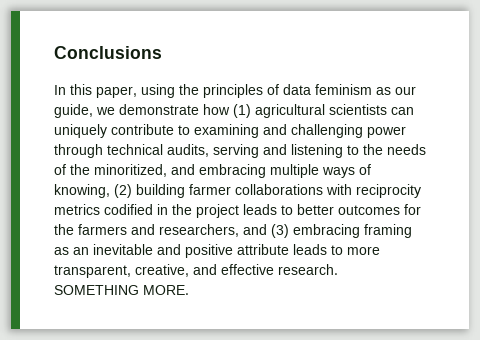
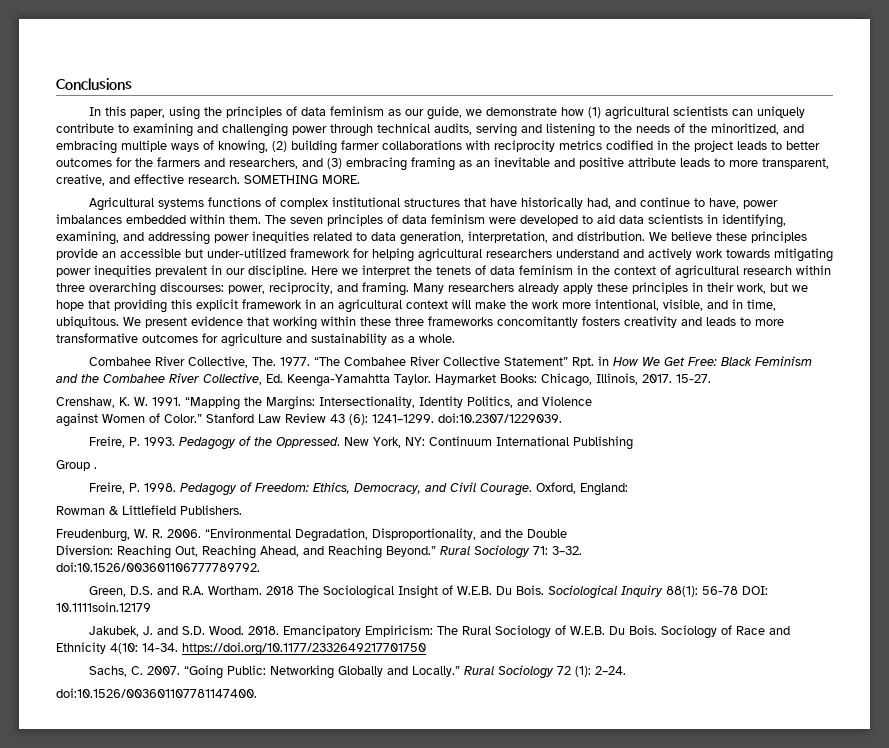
+ Agricultural systems functions of complex institutional structures that have historically had, and continue to have, power imbalances embedded within them. The seven principles of data feminism were developed to aid data scientists in identifying, examining, and addressing power inequities related to data generation, interpretation, and distribution. We believe these principles provide an accessible but under-utilized framework for helping agricultural researchers understand and actively work towards mitigating power inequities prevalent in our discipline. Here we interpret the tenets of data feminism in the context of agricultural research within three overarching discourses: power, reciprocity, and framing. Many researchers already apply these principles in their work, but we hope that providing this explicit framework in an agricultural context will make the work more intentional, visible, and in time, ubiquitous. We present evidence that working within these three frameworks concomitantly fosters creativity and leads to more transformative outcomes for agriculture and sustainability as a whole.
+ Combahee River Collective, The. 1977. “The Combahee River Collective Statement” Rpt. in How We Get Free: Black Feminism and the Combahee River Collective, Ed. Keenga-Yamahtta Taylor. Haymarket Books: Chicago, Illinois, 2017. 15-27.
+ Crenshaw, K. W. 1991. “Mapping the Margins: Intersectionality, Identity Politics, and Violence
+ against Women of Color.” Stanford Law Review 43 (6): 1241–1299. doi:10.2307/1229039.
+ Freire, P. 1993. Pedagogy of the Oppressed. New York, NY: Continuum International Publishing
+ Group .
+ Freire, P. 1998. Pedagogy of Freedom: Ethics, Democracy, and Civil Courage. Oxford, England:
+ Rowman & Littlefield Publishers.
+ Freudenburg, W. R. 2006. “Environmental Degradation, Disproportionality, and the Double
+ Diversion: Reaching Out, Reaching Ahead, and Reaching Beyond.” Rural Sociology 71: 3–32.
+ doi:10.1526/003601106777789792.
+ Green, D.S. and R.A. Wortham. 2018 The Sociological Insight of W.E.B. Du Bois. Sociological Inquiry 88(1): 56-78 DOI: 10.1111soin.12179
+ Jakubek, J. and S.D. Wood. 2018. Emancipatory Empiricism: The Rural Sociology of W.E.B. Du Bois. Sociology of Race and Ethnicity 4(10: 14-34. https://doi.org/10.1177/2332649217701750
+ Sachs, C. 2007. “Going Public: Networking Globally and Locally.” Rural Sociology 72 (1): 2–24.
+ doi:10.1526/003601107781147400.

